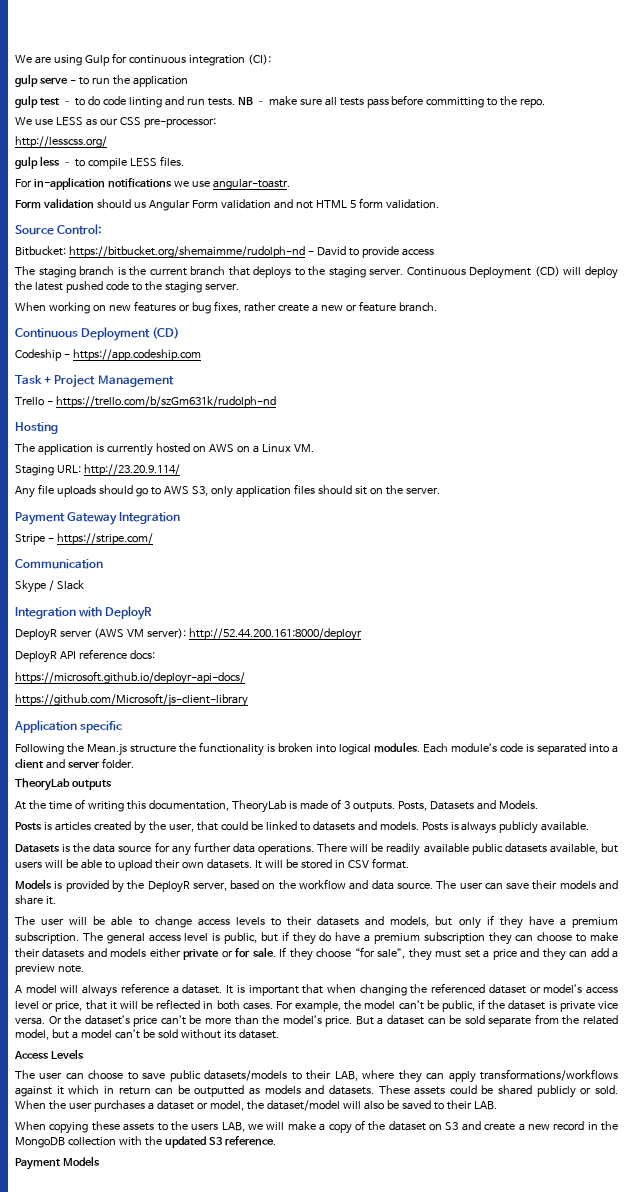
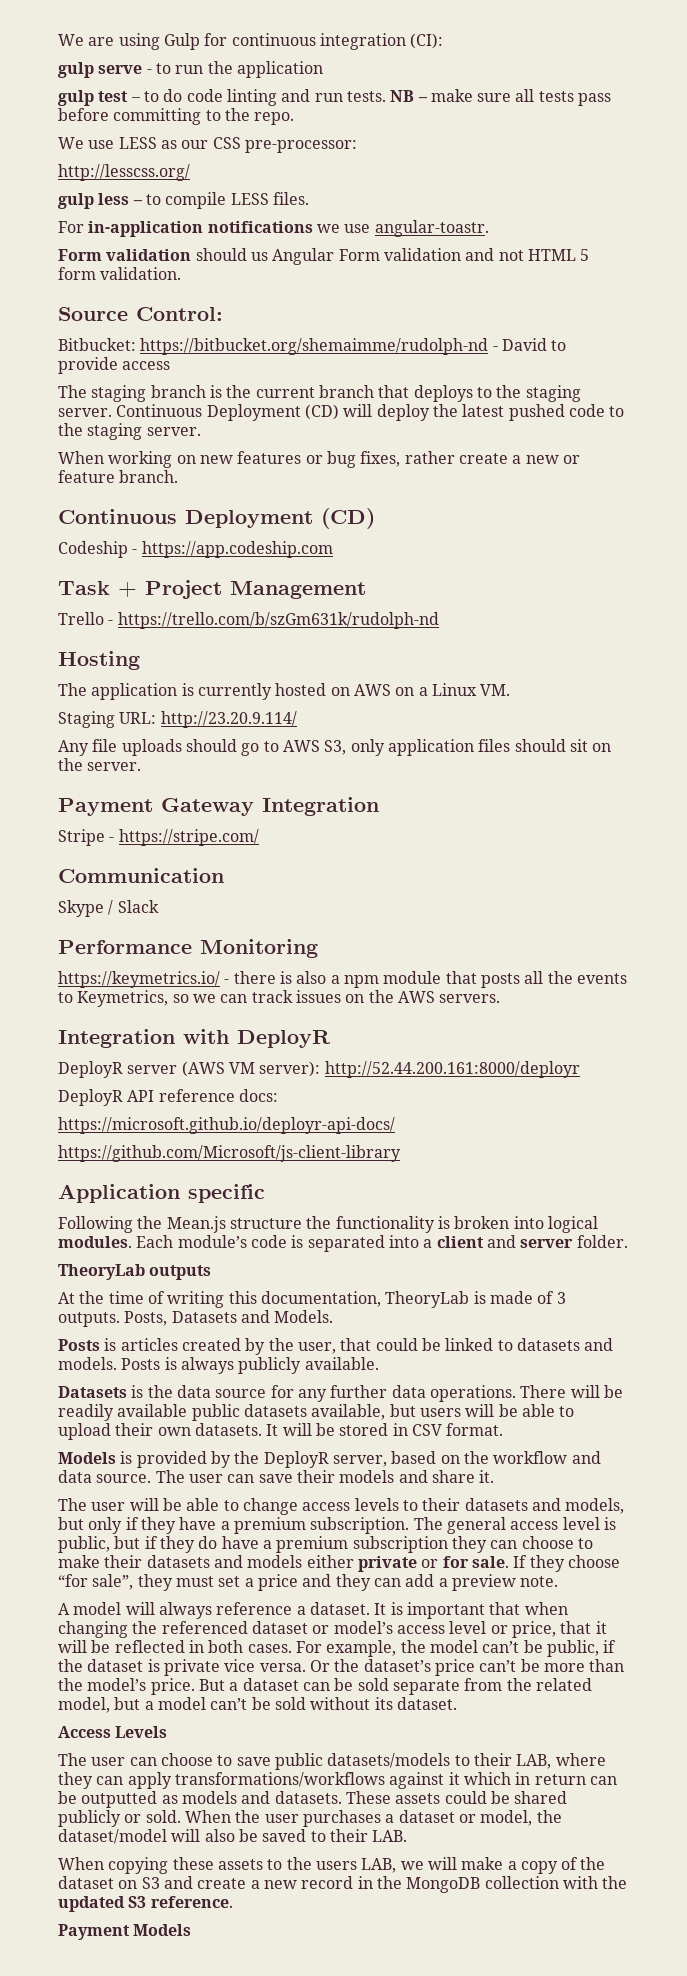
+ Performance Monitoring
+ https://keymetrics.io/ - there is also a npm module that posts all the events to Keymetrics, so we can track issues on the AWS servers.

